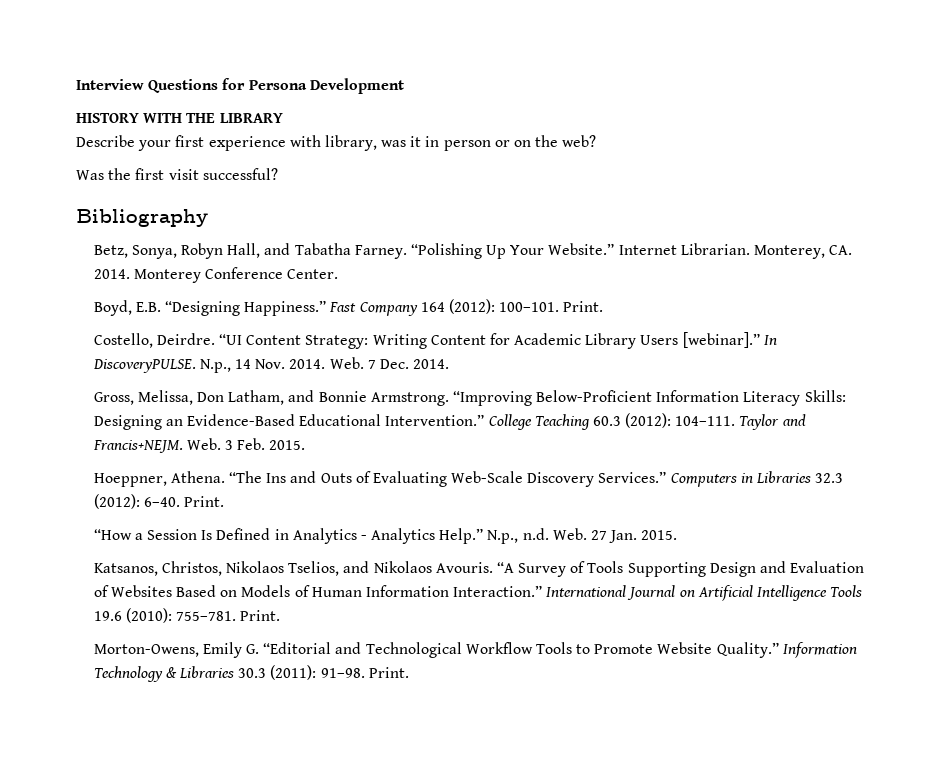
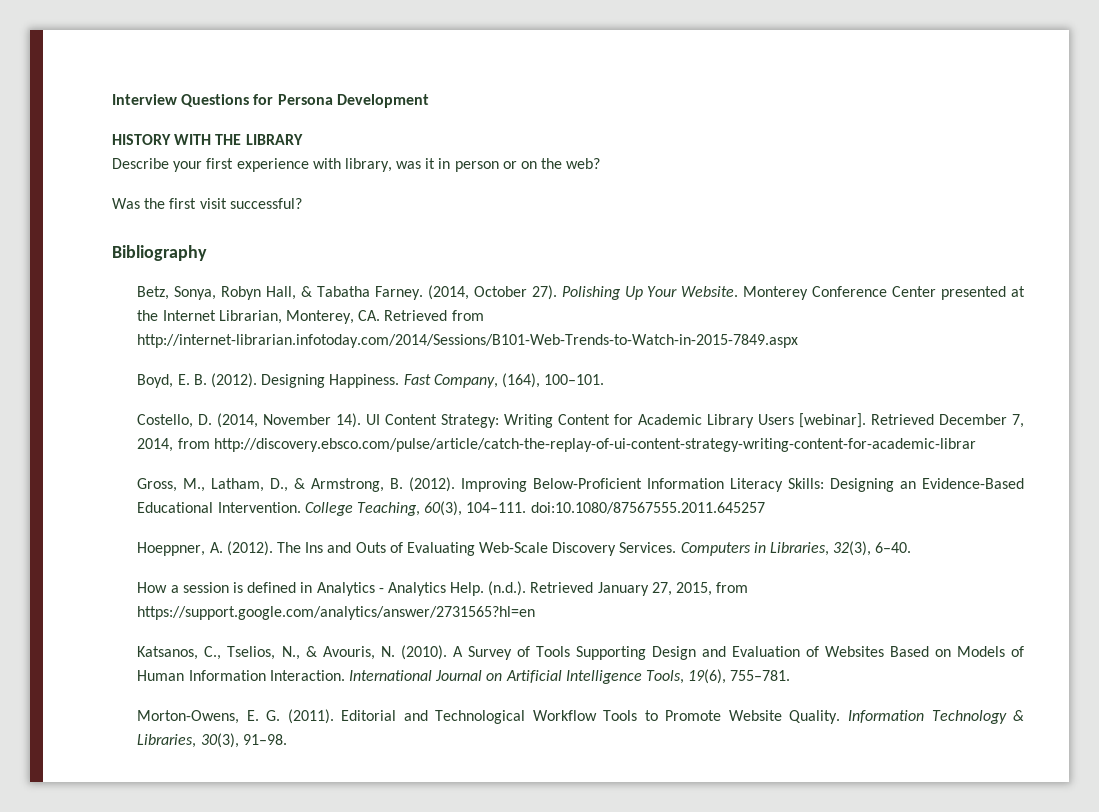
- Betz, Sonya, Robyn Hall, and Tabatha Farney.
+ Betz, Sonya, Robyn Hall, & Tabatha Farney.
- “Polishing Up Your Website.” Internet Librarian. Monterey, CA. 2014. Monterey Conference Center.
- Boyd, E.B. “Designing Happiness.” Fast Company 164 (2012): 100–101. Print.
+ (2014, October 27). Polishing Up Your Website. Monterey Conference Center presented at the Internet Librarian, Monterey, CA. Retrieved from http://internet-librarian.infotoday.com/2014/Sessions/B101-Web-Trends-to-Watch-in-2015-7849.aspx
+ Boyd, E. B. (2012). Designing Happiness. Fast Company, (164), 100–101.
- Costello, Deirdre. “UI Content Strategy: Writing Content for Academic Library Users [webinar].” In DiscoveryPULSE. N.p., 14 Nov. 2014. Web. 7 Dec. 2014.
- Gross, Melissa, Don Latham, and Bonnie Armstrong. “Improving Below-Proficient Information Literacy Skills: Designing an Evidence-Based Educational Intervention.” College Teaching 60.3 (2012): 104–111. Taylor and Francis+NEJM. Web. 3 Feb. 2015.
- Hoeppner, Athena. “The Ins and Outs of Evaluating Web-Scale Discovery Services.”
+ Costello, D. (2014, November 14). UI Content Strategy: Writing Content for Academic Library Users [webinar]. Retrieved December 7, 2014, from http://discovery.ebsco.com/pulse/article/catch-the-replay-of-ui-content-strategy-writing-content-for-academic-librar
+ Gross, M., Latham, D., & Armstrong, B. (2012). Improving Below-Proficient Information Literacy Skills: Designing an Evidence-Based Educational Intervention. College Teaching, 60(3), 104–111. doi:10.1080/87567555.2011.645257
+ Hoeppner, A. (2012). The Ins and Outs of Evaluating Web-Scale Discovery Services.
- Computers in Libraries 32.3 (2012): 6–40. Print.
- “How a Session Is Defined in Analytics - Analytics Help.” N.p., n.d. Web. 27 Jan. 2015.
- Katsanos, Christos, Nikolaos Tselios, and Nikolaos Avouris. “A Survey of Tools Supporting Design and Evaluation of Websites Based on Models of Human Information Interaction.”
+ Computers in Libraries, 32(3), 6–40.
+ How a session is defined in Analytics - Analytics Help. (n.d.). Retrieved January 27, 2015, from https://support.google.com/analytics/answer/2731565?hl=en
+ Katsanos, C., Tselios, N., & Avouris, N. (2010). A Survey of Tools Supporting Design and Evaluation of Websites Based on Models of Human Information Interaction.
- International Journal on Artificial Intelligence Tools 19.6 (2010): 755–781. Print.
+ International Journal on Artificial Intelligence Tools, 19(6), 755–781.
- Morton-Owens, Emily G. “Editorial and Technological Workflow Tools to Promote Website Quality.”
+ Morton-Owens, E. G. (2011). Editorial and Technological Workflow Tools to Promote Website Quality.
- Information Technology & Libraries 30.3 (2011): 91–98. Print.
+ Information Technology & Libraries, 30(3), 91–98.

